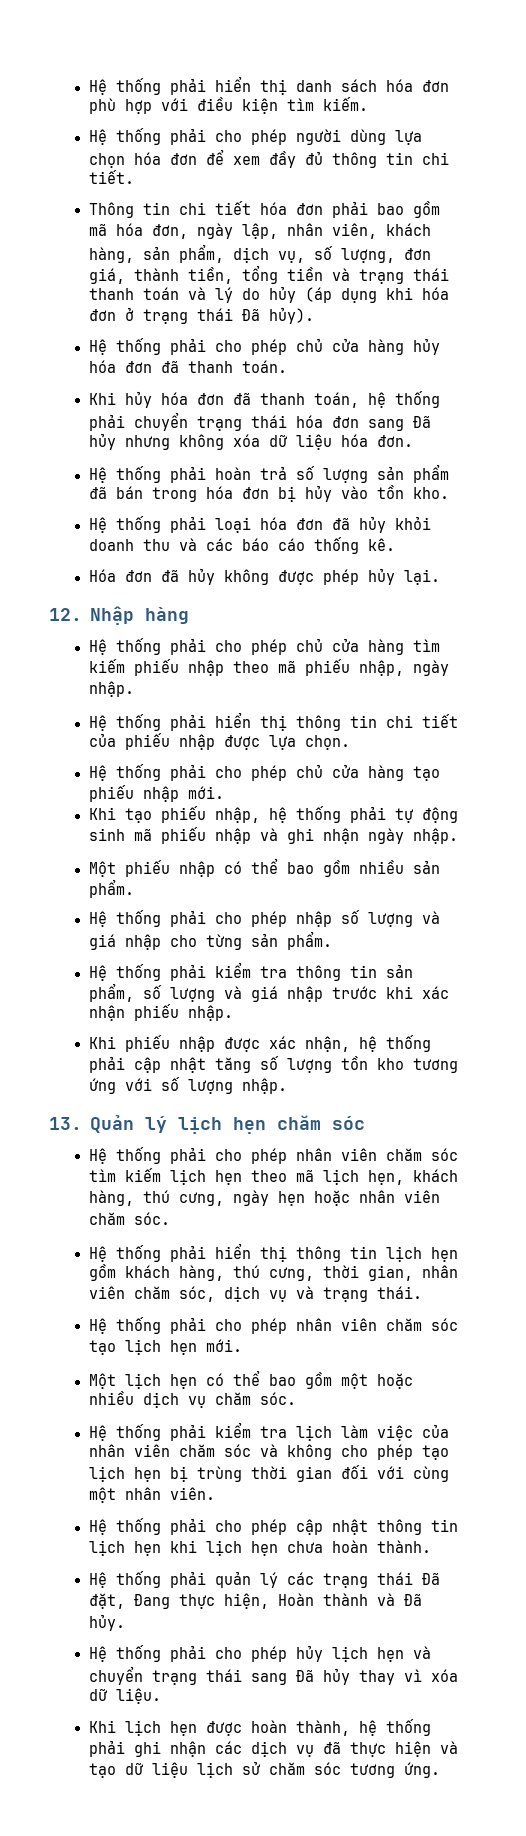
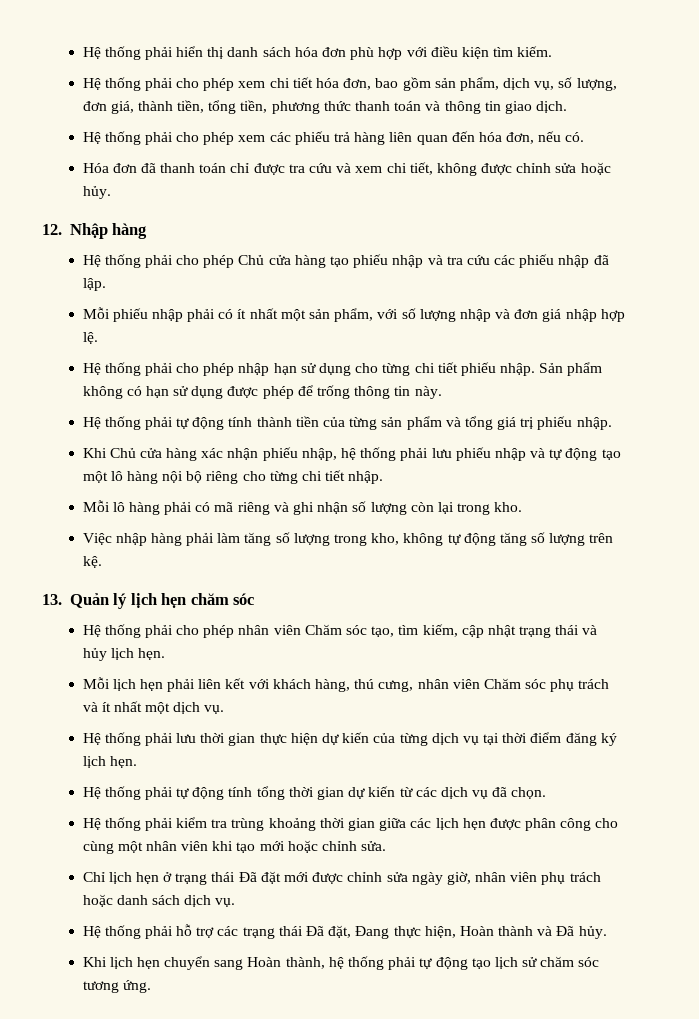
- Hệ thống phải cho phép người dùng lựa chọn hóa đơn để xem đầy đủ thông tin chi tiết.
- Thông tin chi tiết hóa đơn phải bao gồm mã hóa đơn, ngày lập, nhân viên, khách hàng, sản phẩm, dịch vụ, số lượng, đơn giá, thành tiền, tổng tiền và trạng thái thanh toán và lý do hủy (áp dụng khi hóa đơn ở trạng thái Đã hủy).
- Hệ thống phải cho phép chủ cửa hàng hủy hóa đơn đã thanh toán.
- Khi hủy hóa đơn đã thanh toán, hệ thống phải chuyển trạng thái hóa đơn sang Đã hủy nhưng không xóa dữ liệu hóa đơn.
- Hệ thống phải hoàn trả số lượng sản phẩm đã bán trong hóa đơn bị hủy vào tồn kho.
- Hệ thống phải loại hóa đơn đã hủy khỏi doanh thu và các báo cáo thống kê.
- Hóa đơn đã hủy không được phép hủy lại.
+ Hệ thống phải cho phép xem chi tiết hóa đơn, bao gồm sản phẩm, dịch vụ, số lượng, đơn giá, thành tiền, tổng tiền, phương thức thanh toán và thông tin giao dịch.
+ Hệ thống phải cho phép xem các phiếu trả hàng liên quan đến hóa đơn, nếu có.
+ Hóa đơn đã thanh toán chỉ được tra cứu và xem chi tiết, không được chỉnh sửa hoặc hủy.
- Hệ thống phải cho phép chủ cửa hàng tìm kiếm phiếu nhập theo mã phiếu nhập, ngày nhập.
- Hệ thống phải hiển thị thông tin chi tiết của phiếu nhập được lựa chọn.
- Hệ thống phải cho phép chủ cửa hàng tạo phiếu nhập mới.
- Khi tạo phiếu nhập, hệ thống phải tự động sinh mã phiếu nhập và ghi nhận ngày nhập.
- Một phiếu nhập có thể bao gồm nhiều sản phẩm.
+ Hệ thống phải cho phép Chủ cửa hàng tạo phiếu nhập và tra cứu các phiếu nhập đã lập.
+ Mỗi phiếu nhập phải có ít nhất một sản phẩm, với số lượng nhập và đơn giá nhập hợp lệ.
- Hệ thống phải cho phép nhập số lượng và giá nhập cho từng sản phẩm.
- Hệ thống phải kiểm tra thông tin sản phẩm, số lượng và giá nhập trước khi xác nhận phiếu nhập.
- Khi phiếu nhập được xác nhận, hệ thống phải cập nhật tăng số lượng tồn kho tương ứng với số lượng nhập.
+ Hệ thống phải cho phép nhập hạn sử dụng cho từng chi tiết phiếu nhập. Sản phẩm không có hạn sử dụng được phép để trống thông tin này.
+ Hệ thống phải tự động tính thành tiền của từng sản phẩm và tổng giá trị phiếu nhập.
+ Khi Chủ cửa hàng xác nhận phiếu nhập, hệ thống phải lưu phiếu nhập và tự động tạo một lô hàng nội bộ riêng cho từng chi tiết nhập.
+ Mỗi lô hàng phải có mã riêng và ghi nhận số lượng còn lại trong kho.
+ Việc nhập hàng phải làm tăng số lượng trong kho, không tự động tăng số lượng trên kệ.
- Hệ thống phải cho phép nhân viên chăm sóc tìm kiếm lịch hẹn theo mã lịch hẹn, khách hàng, thú cưng, ngày hẹn hoặc nhân viên chăm sóc.
- Hệ thống phải hiển thị thông tin lịch hẹn gồm khách hàng, thú cưng, thời gian, nhân viên chăm sóc, dịch vụ và trạng thái.
- Hệ thống phải cho phép nhân viên chăm sóc tạo lịch hẹn mới.
- Một lịch hẹn có thể bao gồm một hoặc nhiều dịch vụ chăm sóc.
- Hệ thống phải kiểm tra lịch làm việc của nhân viên chăm sóc và không cho phép tạo lịch hẹn bị trùng thời gian đối với cùng một nhân viên.
- Hệ thống phải cho phép cập nhật thông tin lịch hẹn khi lịch hẹn chưa hoàn thành.
- Hệ thống phải quản lý các trạng thái Đã đặt, Đang thực hiện, Hoàn thành và Đã hủy.
+ Hệ thống phải cho phép nhân viên Chăm sóc tạo, tìm kiếm, cập nhật trạng thái và hủy lịch hẹn.
+ Mỗi lịch hẹn phải liên kết với khách hàng, thú cưng, nhân viên Chăm sóc phụ trách và ít nhất một dịch vụ.
+ Hệ thống phải lưu thời gian thực hiện dự kiến của từng dịch vụ tại thời điểm đăng ký lịch hẹn.
+ Hệ thống phải tự động tính tổng thời gian dự kiến từ các dịch vụ đã chọn.
+ Hệ thống phải kiểm tra trùng khoảng thời gian giữa các lịch hẹn được phân công cho cùng một nhân viên khi tạo mới hoặc chỉnh sửa.
+ Chỉ lịch hẹn ở trạng thái Đã đặt mới được chỉnh sửa ngày giờ, nhân viên phụ trách hoặc danh sách dịch vụ.
+ Hệ thống phải hỗ trợ các trạng thái Đã đặt, Đang thực hiện, Hoàn thành và Đã hủy.
- Hệ thống phải cho phép hủy lịch hẹn và chuyển trạng thái sang Đã hủy thay vì xóa dữ liệu.
- Khi lịch hẹn được hoàn thành, hệ thống phải ghi nhận các dịch vụ đã thực hiện và tạo dữ liệu lịch sử chăm sóc tương ứng.
+ Khi lịch hẹn chuyển sang Hoàn thành, hệ thống phải tự động tạo lịch sử chăm sóc tương ứng.

